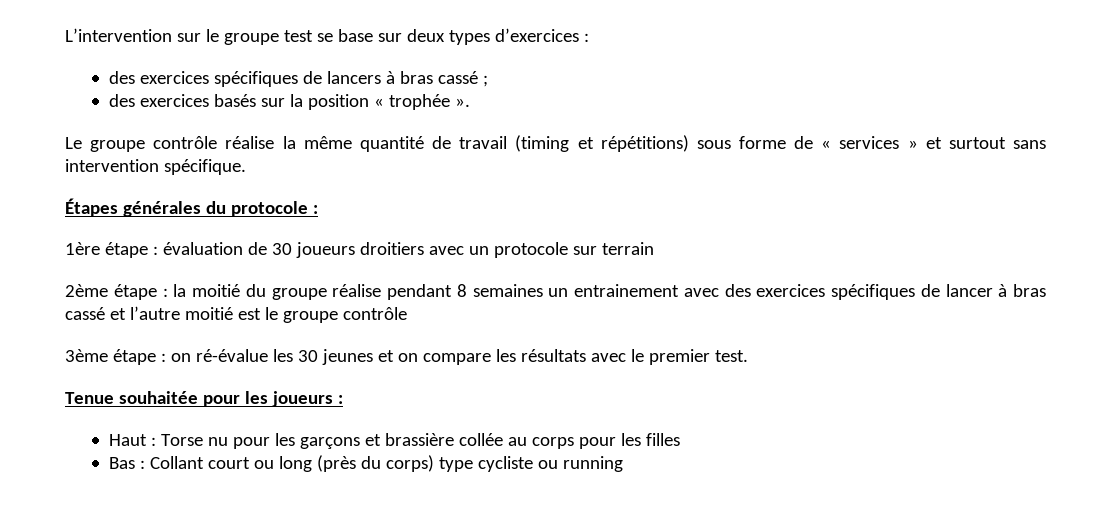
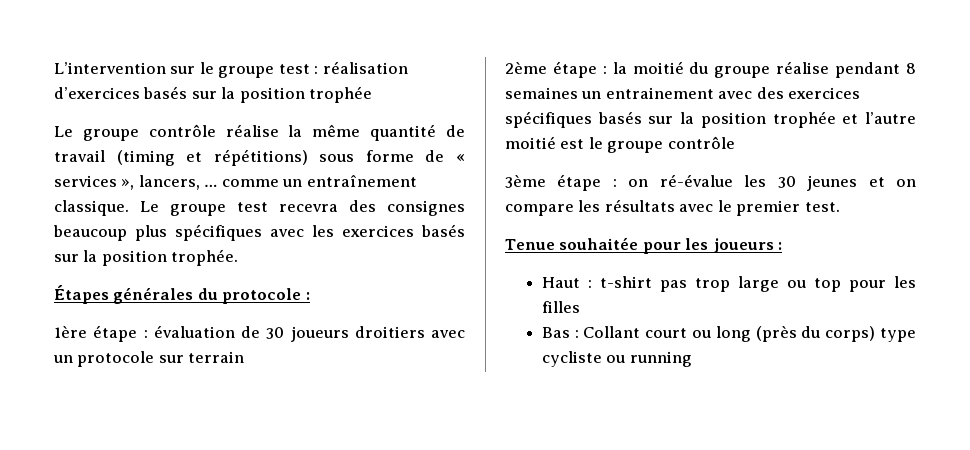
- L’intervention sur le groupe test se base sur deux types d’exercices :
- des exercices spécifiques de lancers à bras cassé ;
- des exercices basés sur la position « trophée ».
+ L’intervention sur le groupe test : réalisation d’exercices basés sur la position trophée
- Le groupe contrôle réalise la même quantité de travail (timing et répétitions) sous forme de « services » et surtout sans intervention spécifique.
+ Le groupe contrôle réalise la même quantité de travail (timing et répétitions) sous forme de « services », lancers, … comme un entraînement classique. Le groupe test recevra des consignes beaucoup plus spécifiques avec les exercices basés sur la position trophée.
- 2ème étape : la moitié du groupe réalise pendant 8 semaines un entrainement avec des exercices spécifiques de lancer à bras cassé et l’autre moitié est le groupe contrôle
+ 2ème étape : la moitié du groupe réalise pendant 8 semaines un entrainement avec des exercices spécifiques basés sur la position trophée et l’autre moitié est le groupe contrôle
- Haut : Torse nu pour les garçons et brassière collée au corps pour les filles
+ Haut : t-shirt pas trop large ou top pour les filles

